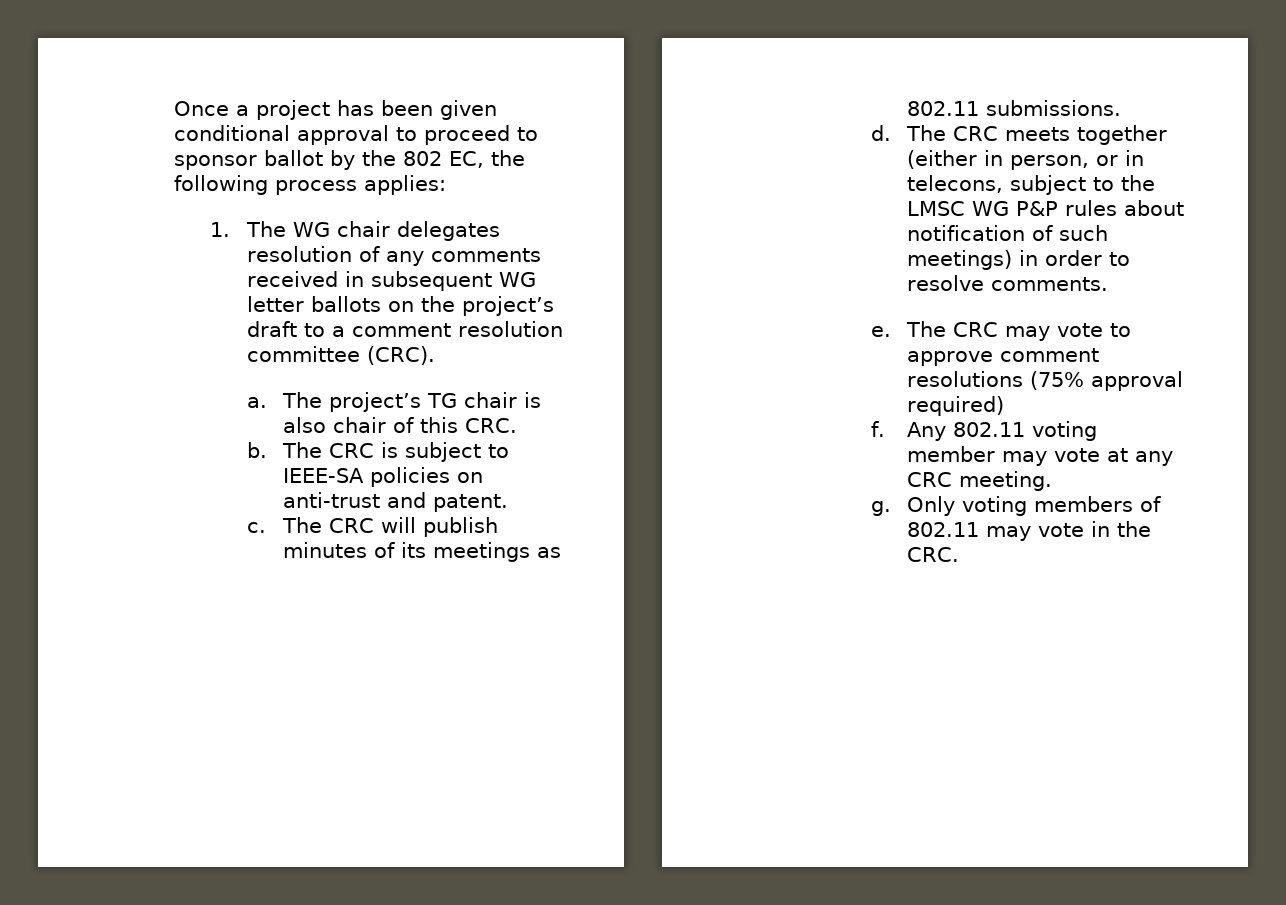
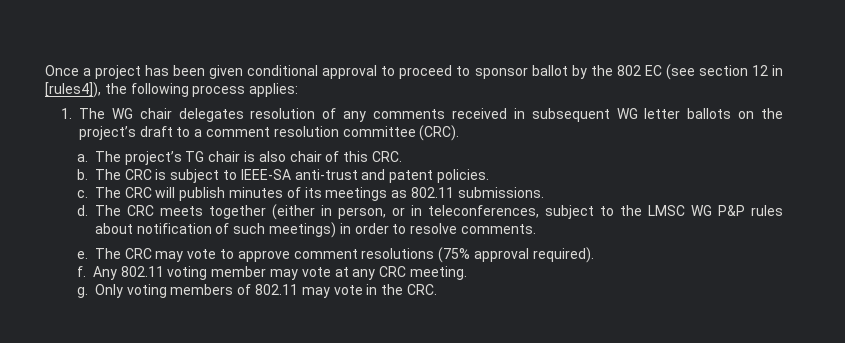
- Once a project has been given conditional approval to proceed to sponsor ballot by the 802 EC, the following process applies:
+ Once a project has been given conditional approval to proceed to sponsor ballot by the 802 EC (see section 12 in [rules4]), the following process applies:
- The CRC is subject to IEEE-SA policies on anti-trust and patent.
+ The CRC is subject to IEEE-SA anti-trust and patent policies.
- The CRC meets together (either in person, or in telecons, subject to the LMSC WG P&P rules about notification of such meetings) in order to resolve comments.
+ The CRC meets together (either in person, or in teleconferences, subject to the LMSC WG P&P rules about notification of such meetings) in order to resolve comments.
- The CRC may vote to approve comment resolutions (75% approval required)
+ The CRC may vote to approve comment resolutions (75% approval required).

